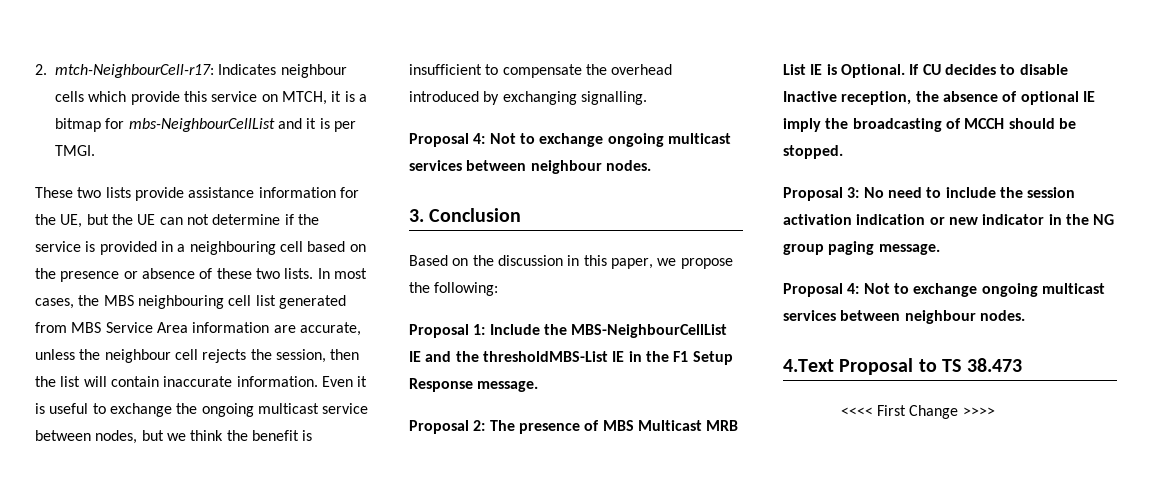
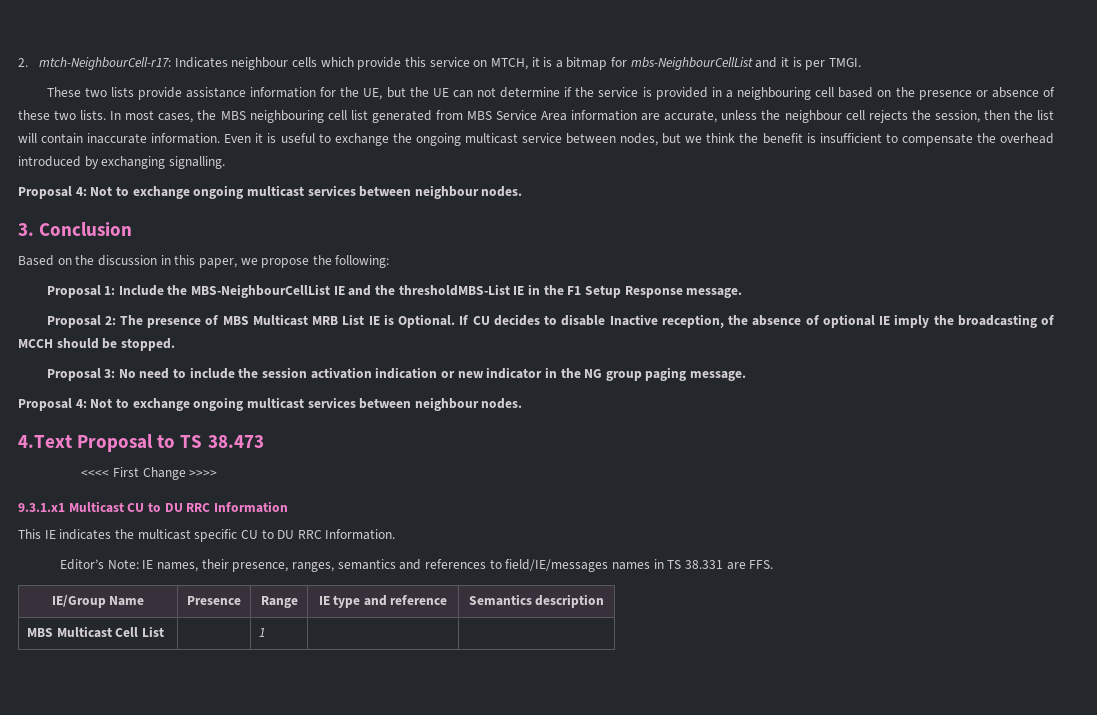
+ 9.3.1.x1 Multicast CU to DU RRC Information
+ This IE indicates the multicast specific CU to DU RRC Information.
+ Editor’s Note: IE names, their presence, ranges, semantics and references to field/IE/messages names in TS 38.331 are FFS.
+ IE/Group Name | Presence | Range | IE type and reference | Semantics description
+ MBS Multicast Cell List | | 1 | |

